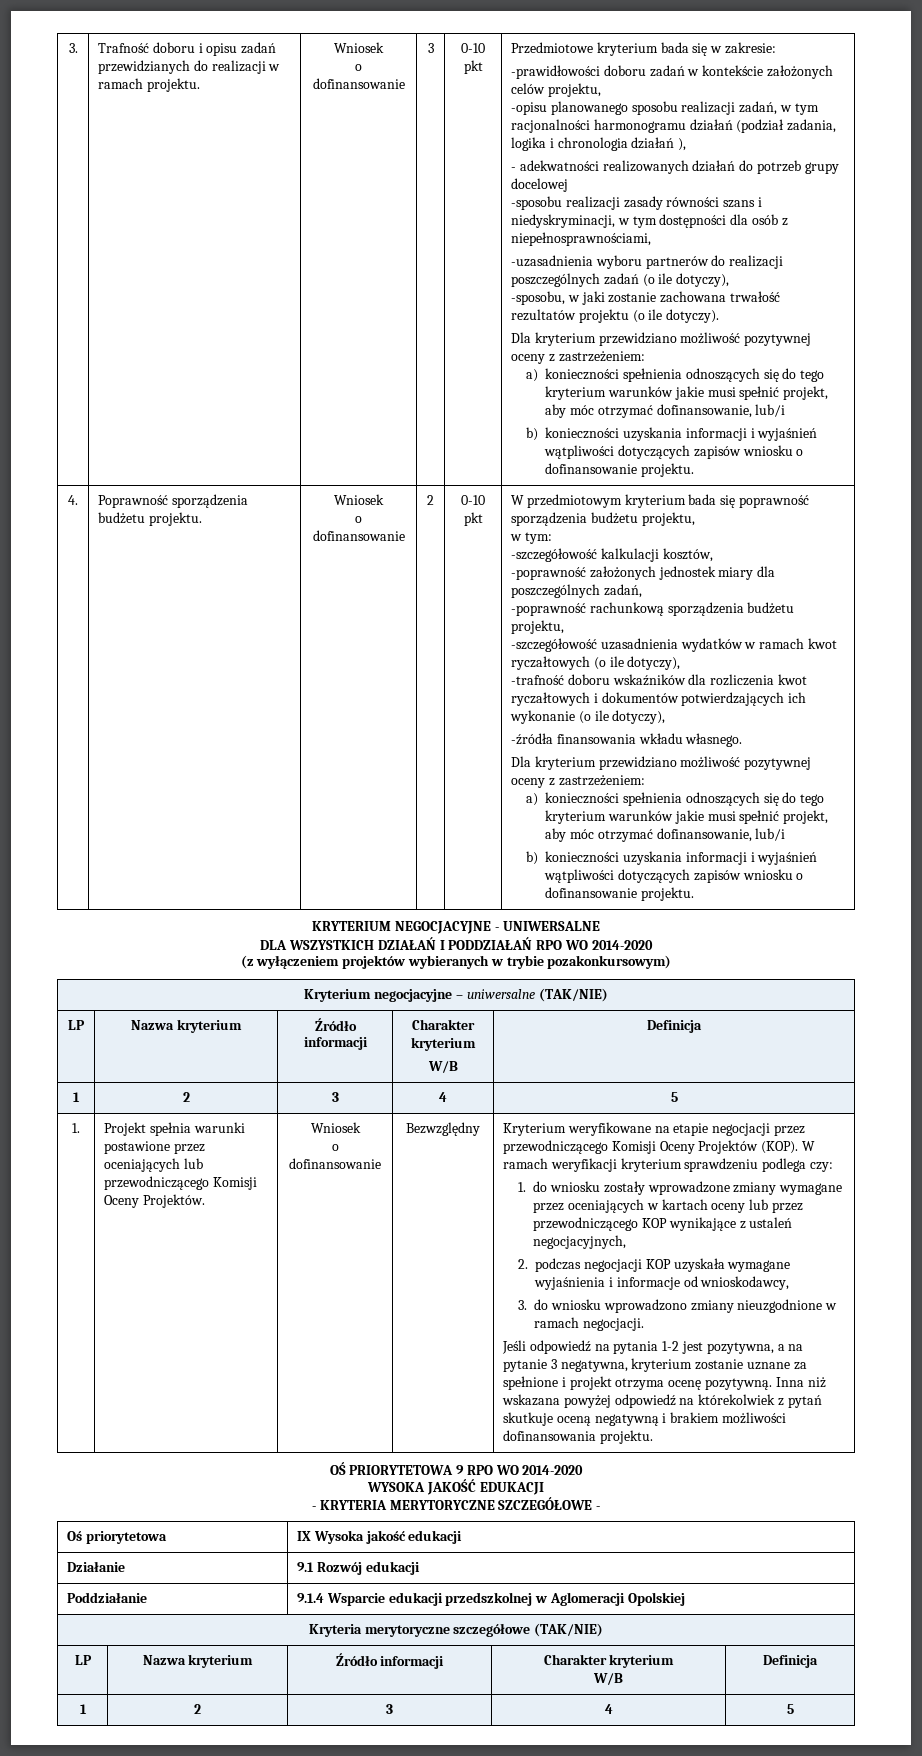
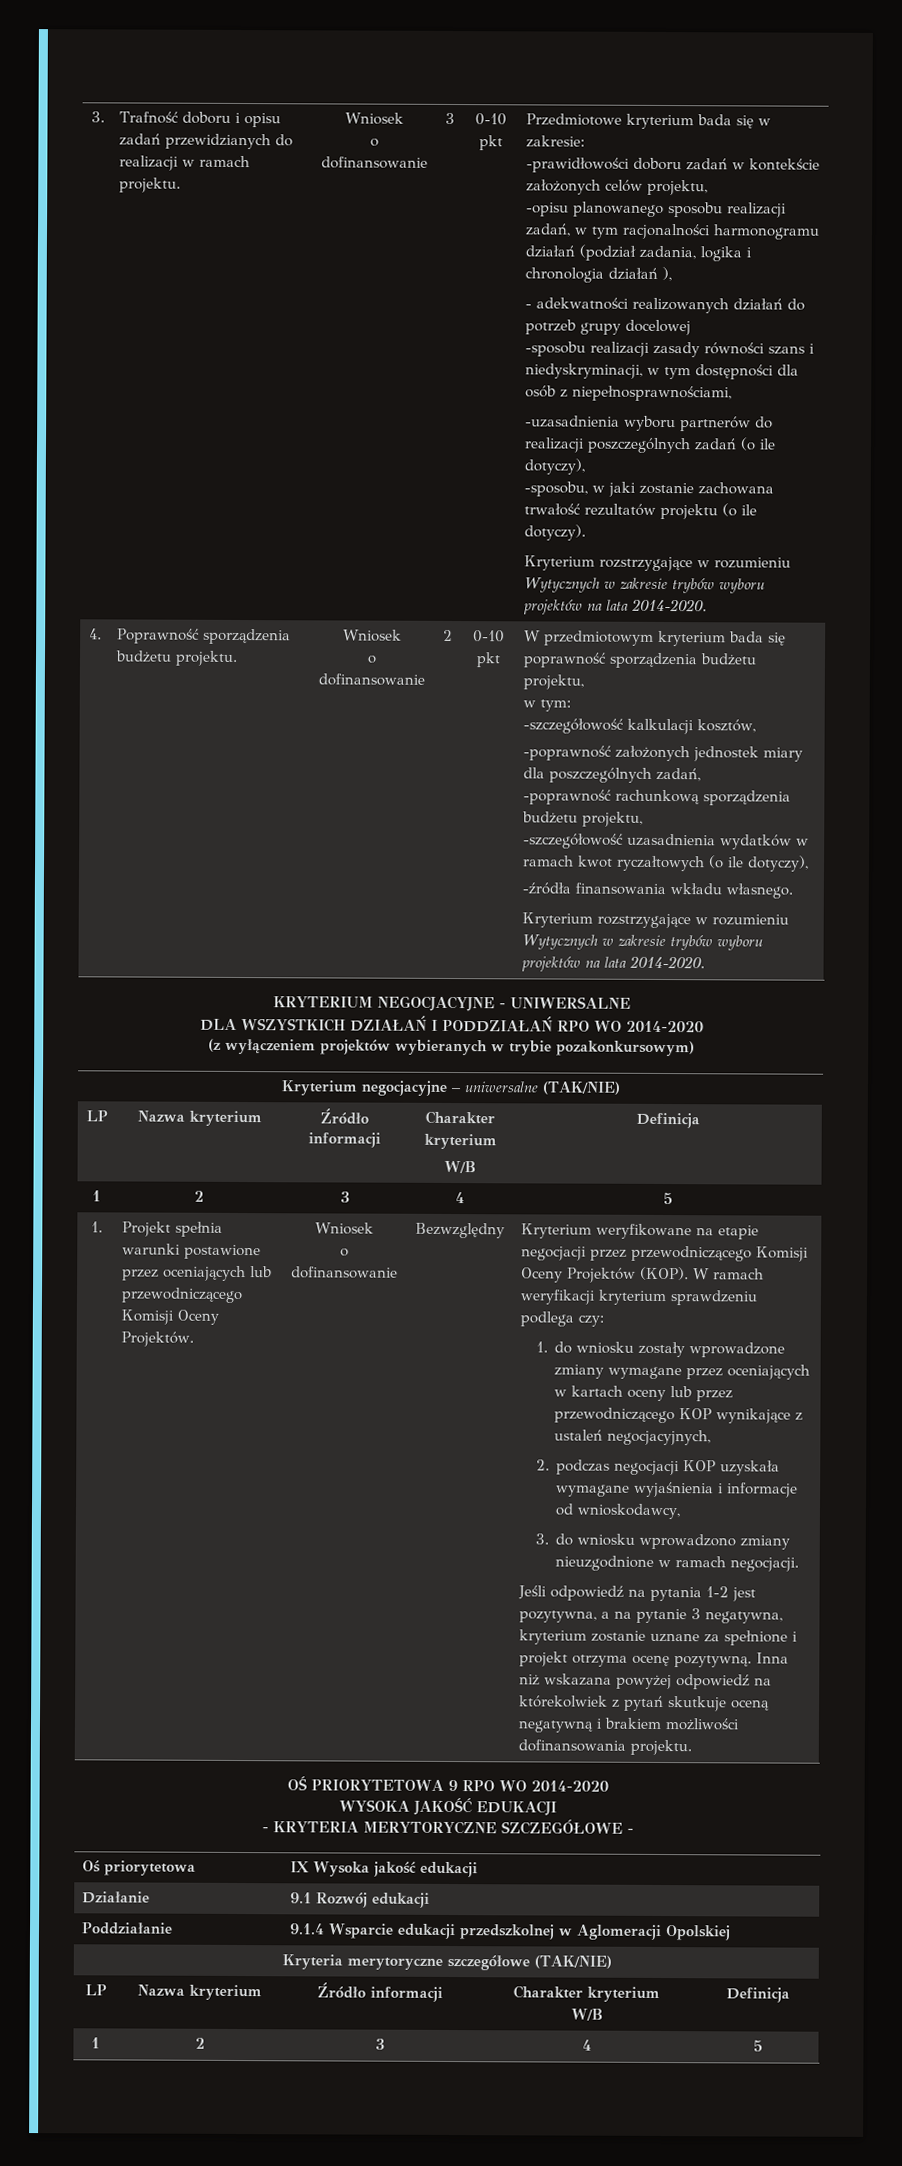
  -sposobu, w jaki zostanie zachowana trwałość rezultatów projektu (o ile dotyczy).
- Dla kryterium przewidziano możliwość pozytywnej oceny z zastrzeżeniem:
- a) konieczności spełnienia odnoszących się do tego kryterium warunków jakie musi spełnić projekt, aby móc otrzymać dofinansowanie, lub/i
- b) konieczności uzyskania informacji i wyjaśnień wątpliwości dotyczących zapisów wniosku o dofinansowanie projektu.
+ Kryterium rozstrzygające w rozumieniu Wytycznych w zakresie trybów wyboru projektów na lata 2014-2020.
- -trafność doboru wskaźników dla rozliczenia kwot ryczałtowych i dokumentów potwierdzających ich wykonanie (o ile dotyczy),
  -źródła finansowania wkładu własnego.
- Dla kryterium przewidziano możliwość pozytywnej oceny z zastrzeżeniem:
- a) konieczności spełnienia odnoszących się do tego kryterium warunków jakie musi spełnić projekt, aby móc otrzymać dofinansowanie, lub/i
- b) konieczności uzyskania informacji i wyjaśnień wątpliwości dotyczących zapisów wniosku o dofinansowanie projektu.
+ Kryterium rozstrzygające w rozumieniu Wytycznych w zakresie trybów wyboru projektów na lata 2014-2020.

